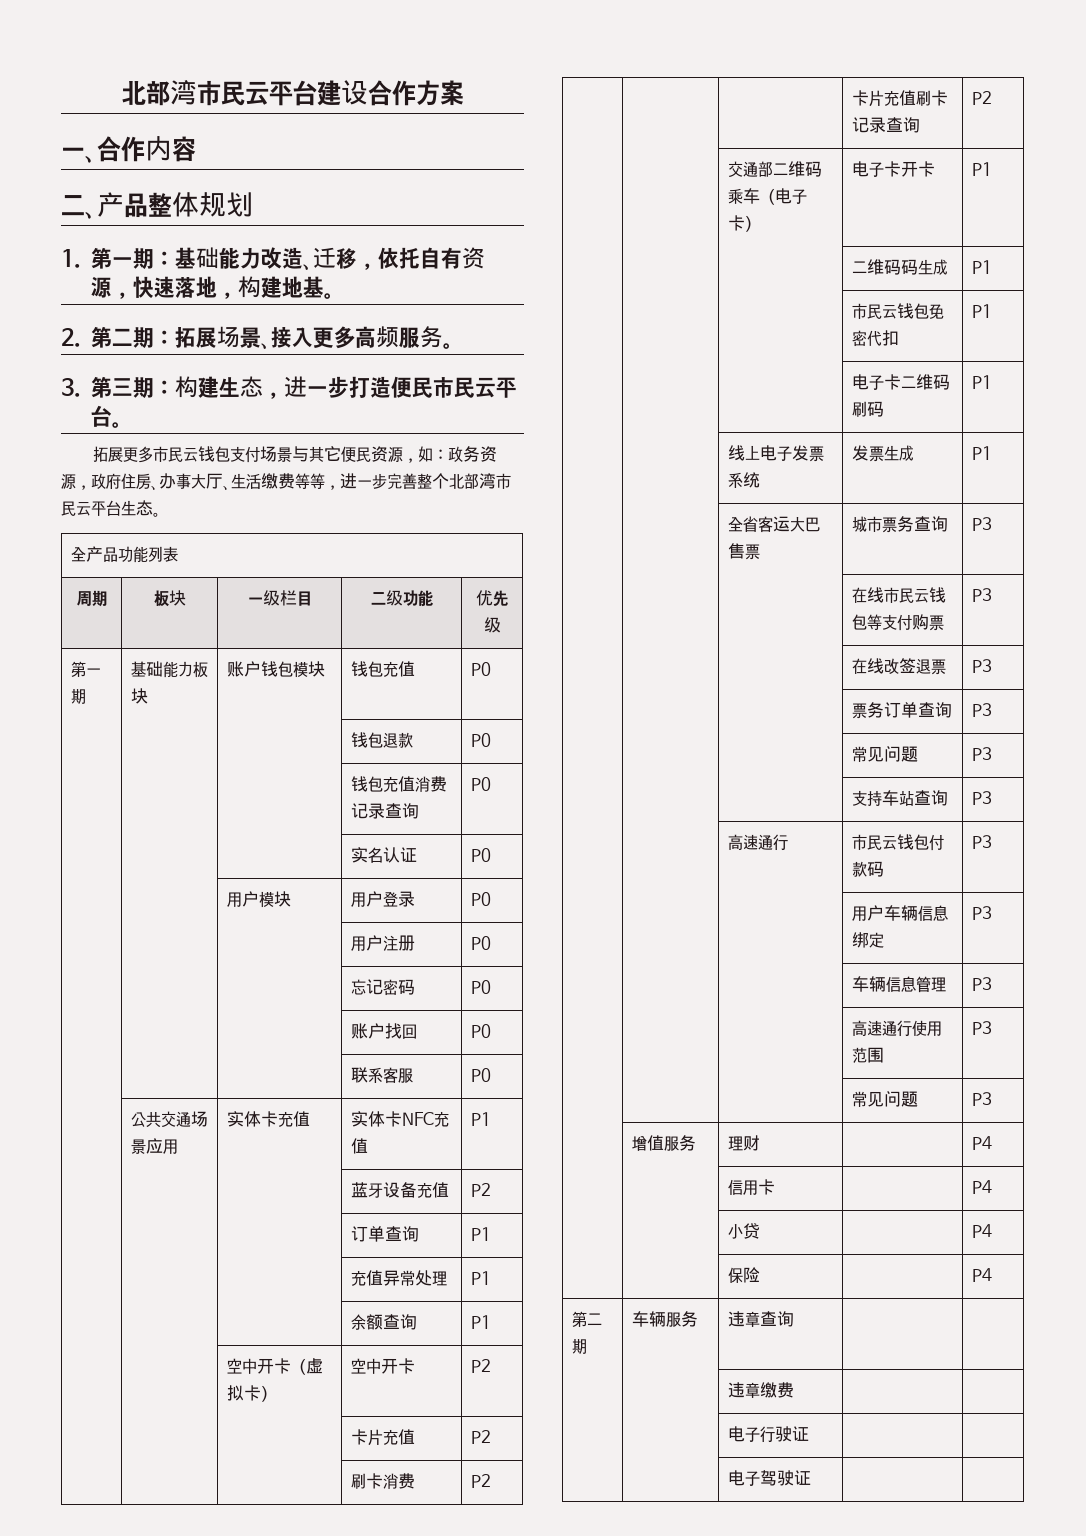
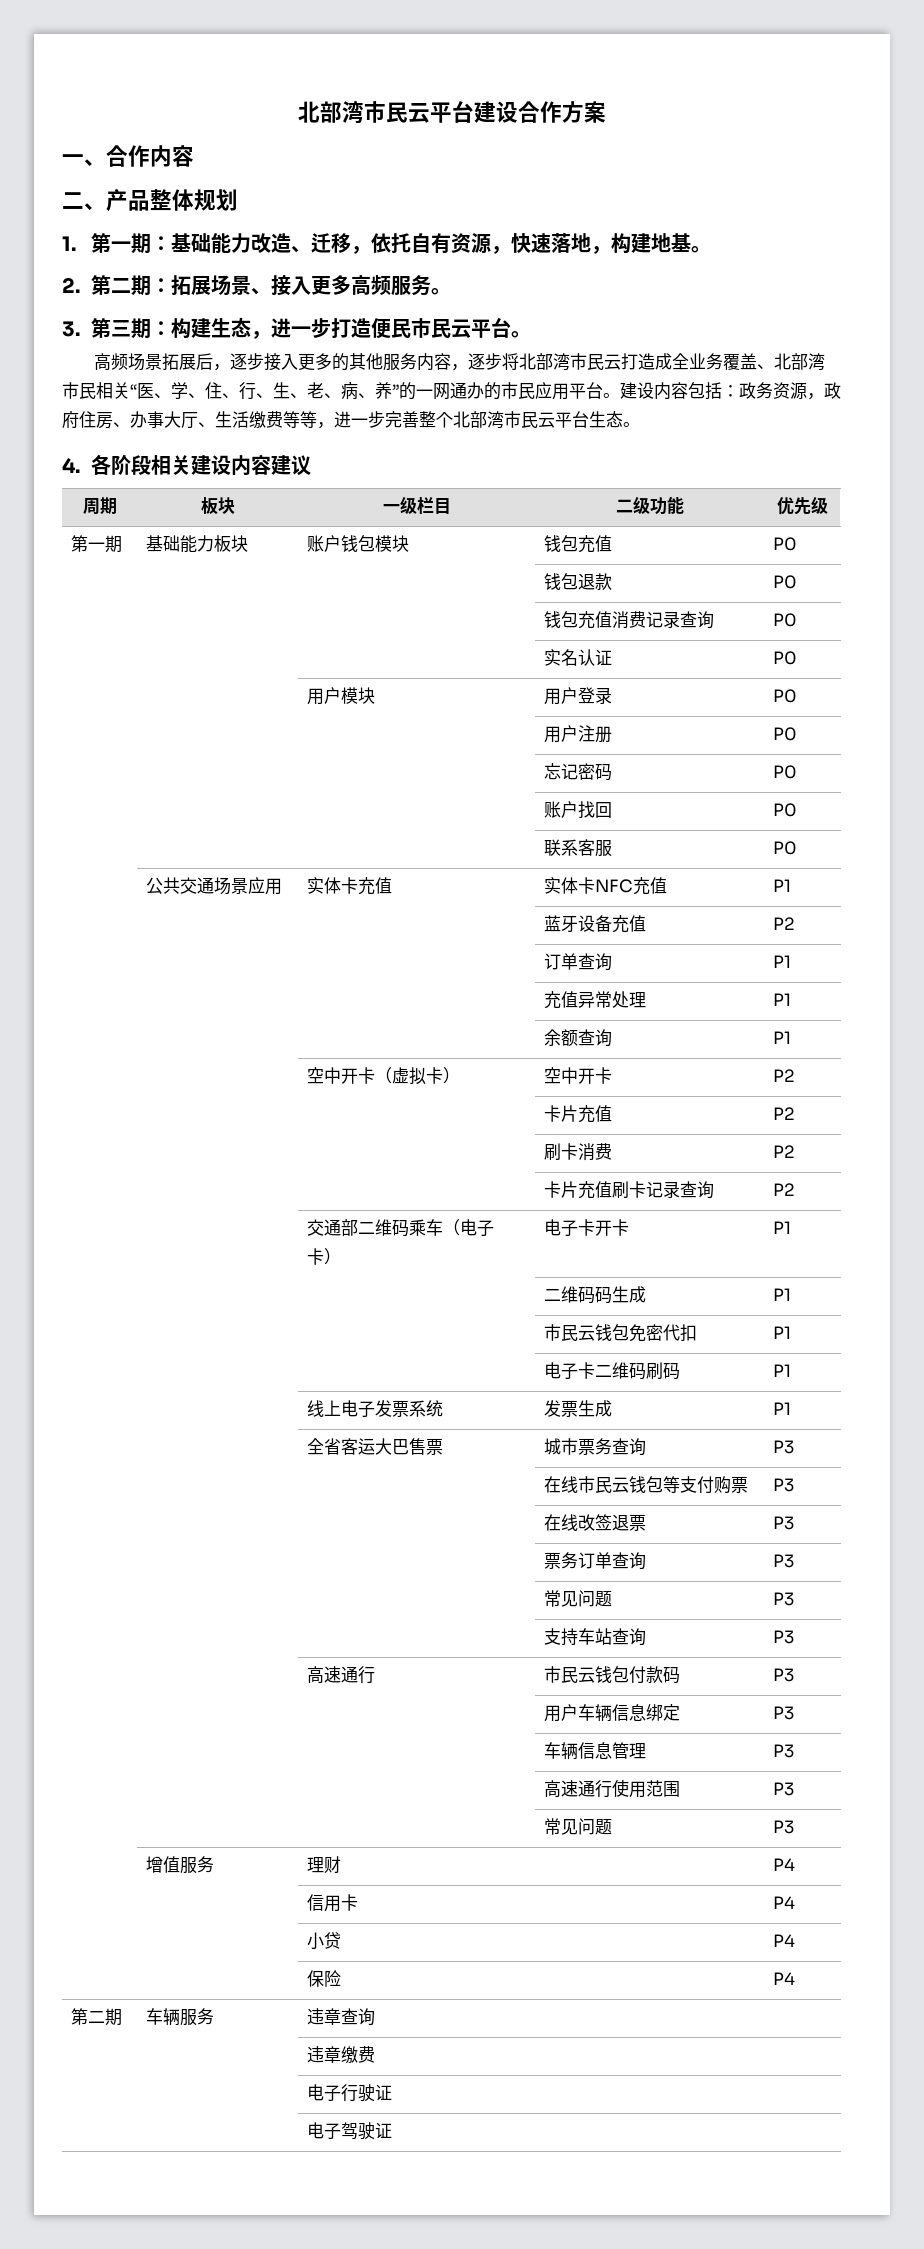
- 拓展更多市民云钱包支付场景与其它便民资源，如：政务资源，政府住房、办事大厅、生活缴费等等，进一步完善整个北部湾市民云平台生态。
+ 高频场景拓展后，逐步接入更多的其他服务内容，逐步将北部湾市民云打造成全业务覆盖、北部湾市民相关“医、学、住、行、生、老、病、养”的一网通办的市民应用平台。建设内容包括：政务资源，政府住房、办事大厅、生活缴费等等，进一步完善整个北部湾市民云平台生态。
- 全产品功能列表
+ 4.各阶段相关建设内容建议

